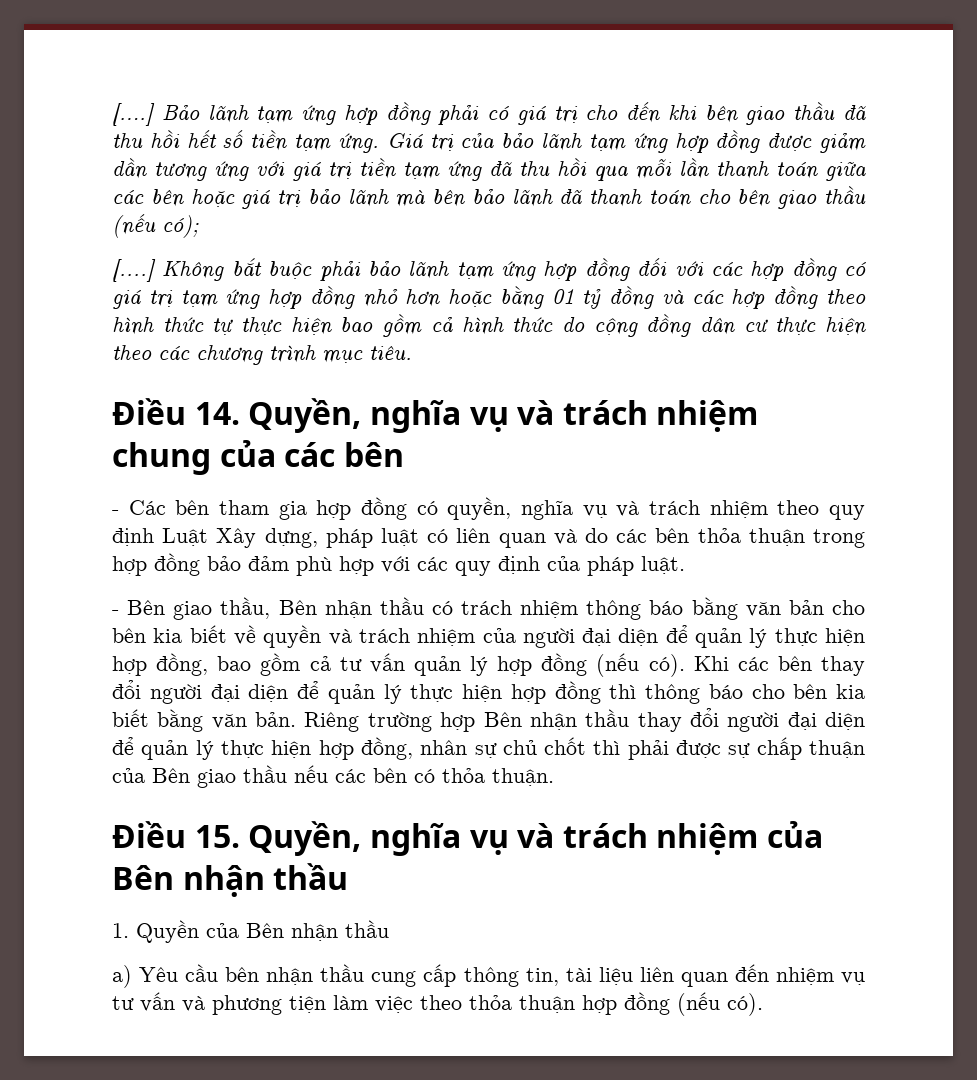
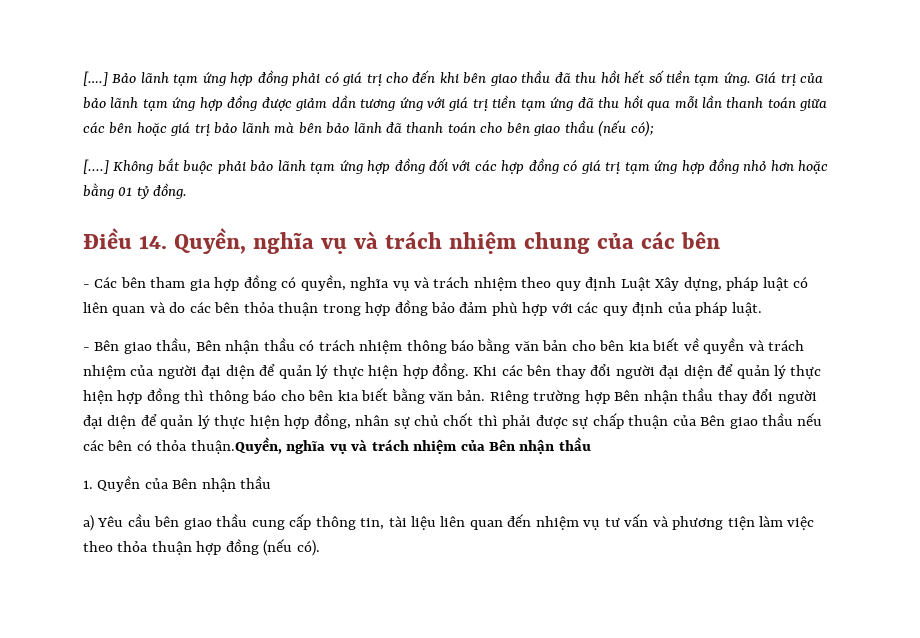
- Không bắt buộc phải bảo lãnh tạm ứng hợp đồng đối với các hợp đồng có giá trị tạm ứng hợp đồng nhỏ hơn hoặc bằng 01 tỷ đồng và các hợp đồng theo hình thức tự thực hiện bao gồm cả hình thức do cộng đồng dân cư thực hiện theo các chương trình mục tiêu.
+ Không bắt buộc phải bảo lãnh tạm ứng hợp đồng đối với các hợp đồng có giá trị tạm ứng hợp đồng nhỏ hơn hoặc bằng 01 tỷ đồng.
- - Bên giao thầu, Bên nhận thầu có trách nhiệm thông báo bằng văn bản cho bên kia biết về quyền và trách nhiệm của người đại diện để quản lý thực hiện hợp đồng, bao gồm cả tư vấn quản lý hợp đồng (nếu có).
+ - Bên giao thầu, Bên nhận thầu có trách nhiệm thông báo bằng văn bản cho bên kia biết về quyền và trách nhiệm của người đại diện để quản lý thực hiện hợp đồng.
- Riêng trường hợp Bên nhận thầu thay đổi người đại diện để quản lý thực hiện hợp đồng, nhân sự chủ chốt thì phải được sự chấp thuận của Bên giao thầu nếu các bên có thỏa thuận.
- Điều 15. Quyền, nghĩa vụ và trách nhiệm của Bên nhận thầu
+ Riêng trường hợp Bên nhận thầu thay đổi người đại diện để quản lý thực hiện hợp đồng, nhân sự chủ chốt thì phải được sự chấp thuận của Bên giao thầu nếu các bên có thỏa thuận.Quyền, nghĩa vụ và trách nhiệm của Bên nhận thầu
- a) Yêu cầu bên nhận thầu cung cấp thông tin, tài liệu liên quan đến nhiệm vụ tư vấn và phương tiện làm việc theo thỏa thuận hợp đồng (nếu có).
+ a) Yêu cầu bên giao thầu cung cấp thông tin, tài liệu liên quan đến nhiệm vụ tư vấn và phương tiện làm việc theo thỏa thuận hợp đồng (nếu có).

